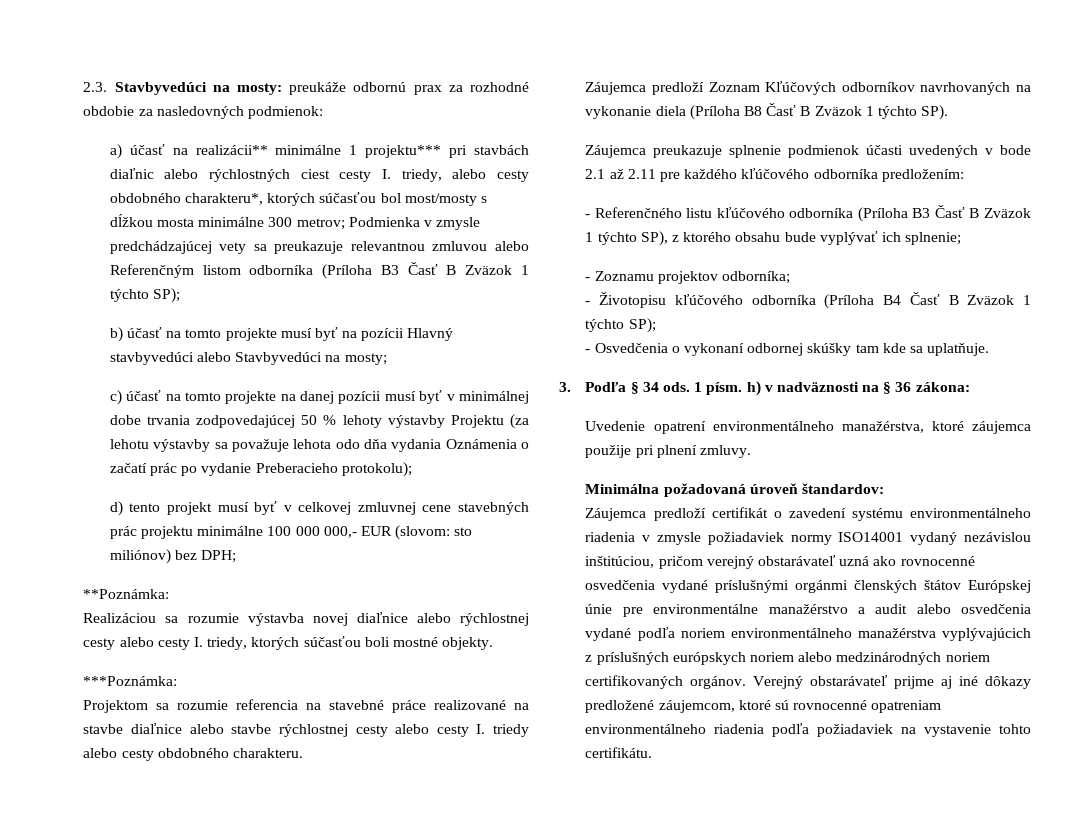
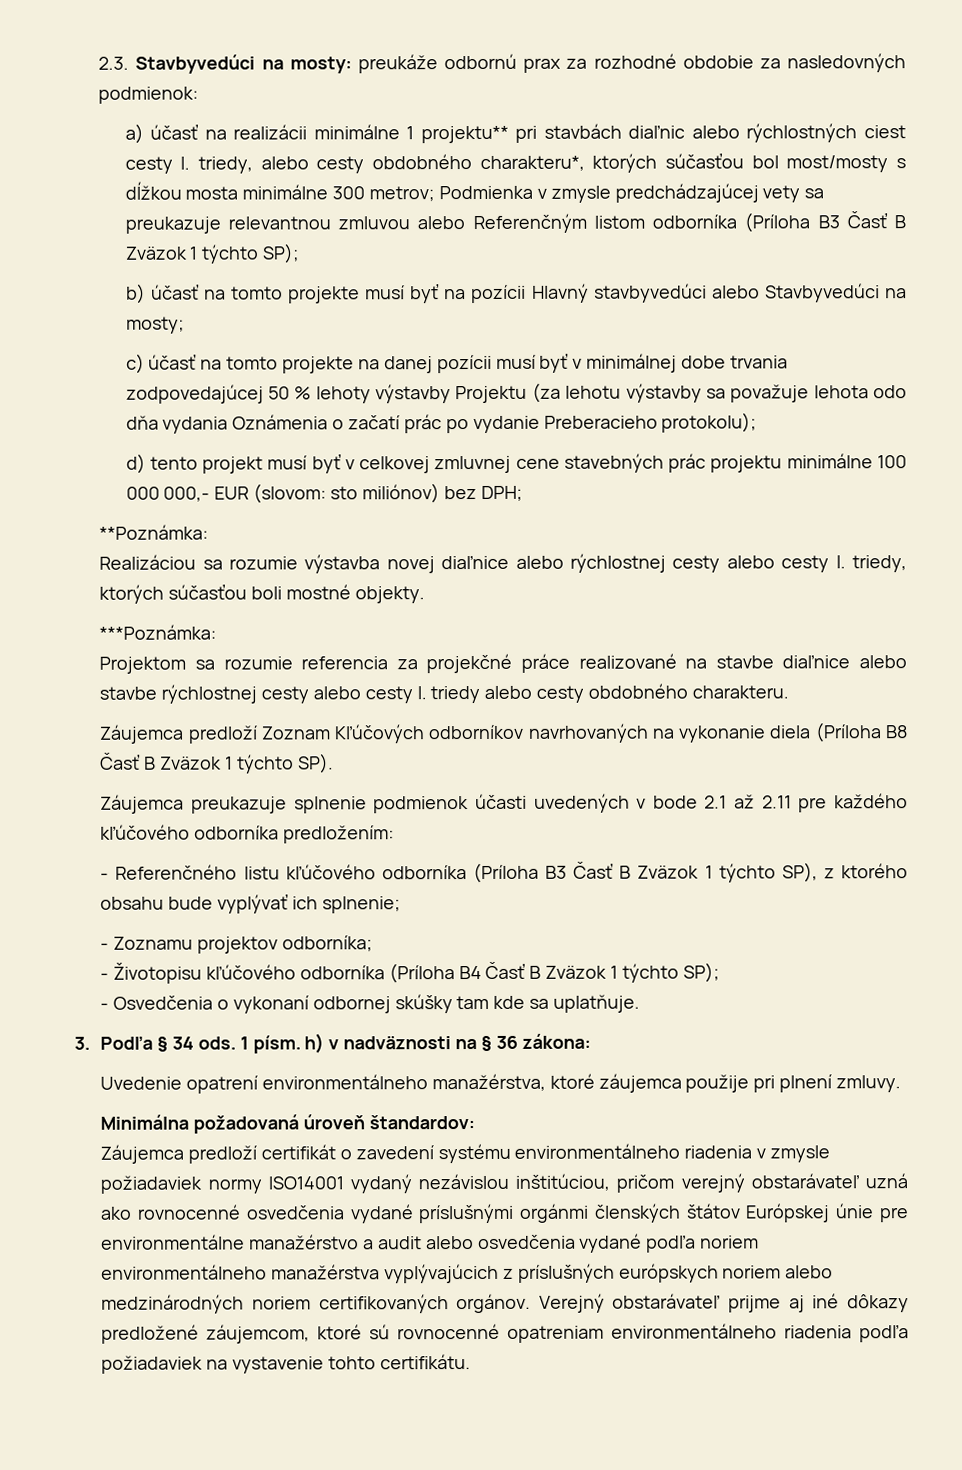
- a) účasť na realizácii** minimálne 1 projektu*** pri stavbách diaľnic alebo rýchlostných ciest cesty I. triedy, alebo cesty obdobného charakteru*, ktorých súčasťou bol most/mosty s dĺžkou mosta minimálne 300 metrov; Podmienka v zmysle predchádzajúcej vety sa preukazuje relevantnou zmluvou alebo Referenčným listom odborníka (Príloha B3 Časť B Zväzok 1 týchto SP);
+ a) účasť na realizácii minimálne 1 projektu** pri stavbách diaľnic alebo rýchlostných ciest cesty I. triedy, alebo cesty obdobného charakteru*, ktorých súčasťou bol most/mosty s dĺžkou mosta minimálne 300 metrov; Podmienka v zmysle predchádzajúcej vety sa preukazuje relevantnou zmluvou alebo Referenčným listom odborníka (Príloha B3 Časť B Zväzok 1 týchto SP);
- Projektom sa rozumie referencia na stavebné práce realizované na stavbe diaľnice alebo stavbe rýchlostnej cesty alebo cesty I. triedy alebo cesty obdobného charakteru.
+ Projektom sa rozumie referencia za projekčné práce realizované na stavbe diaľnice alebo stavbe rýchlostnej cesty alebo cesty I. triedy alebo cesty obdobného charakteru.

